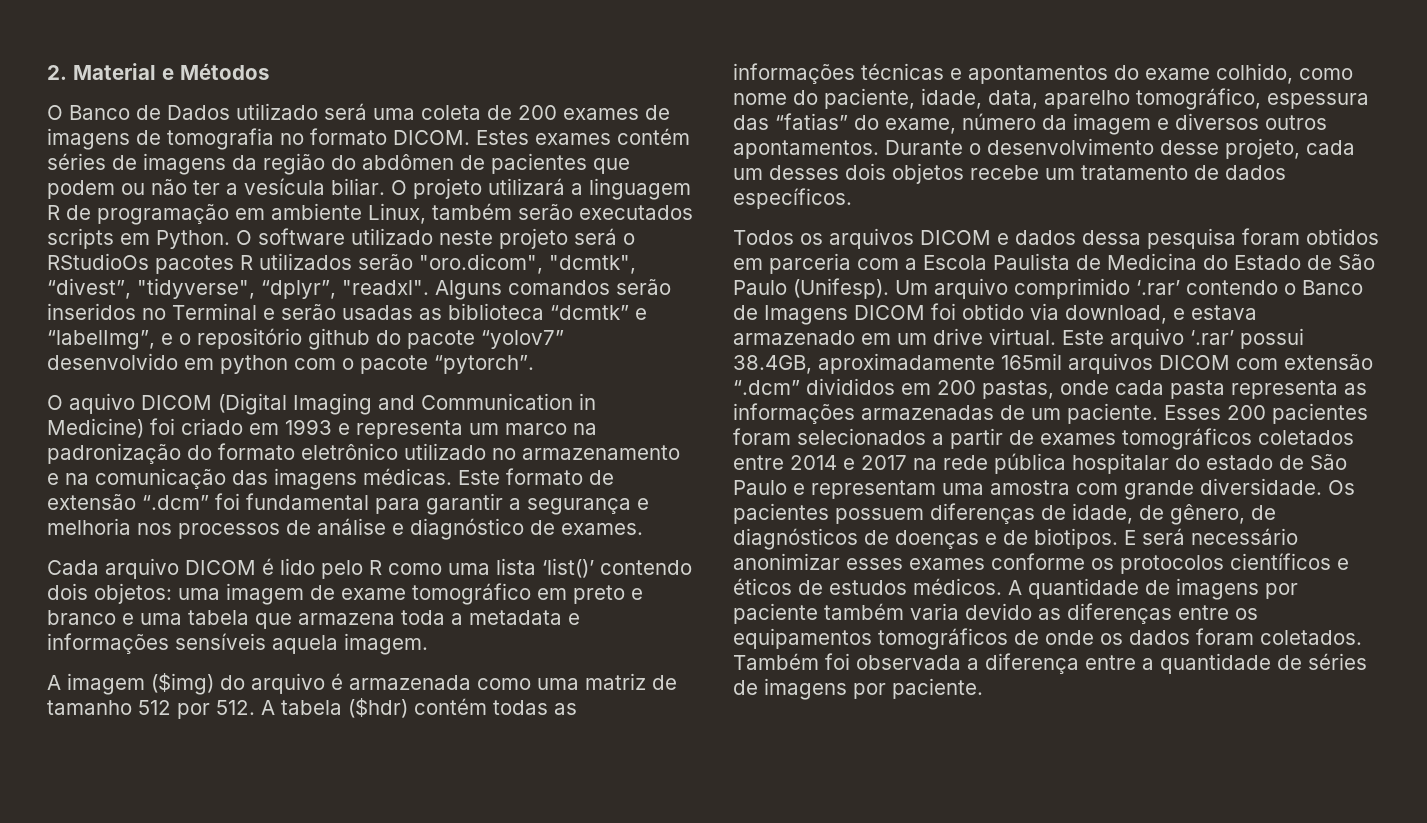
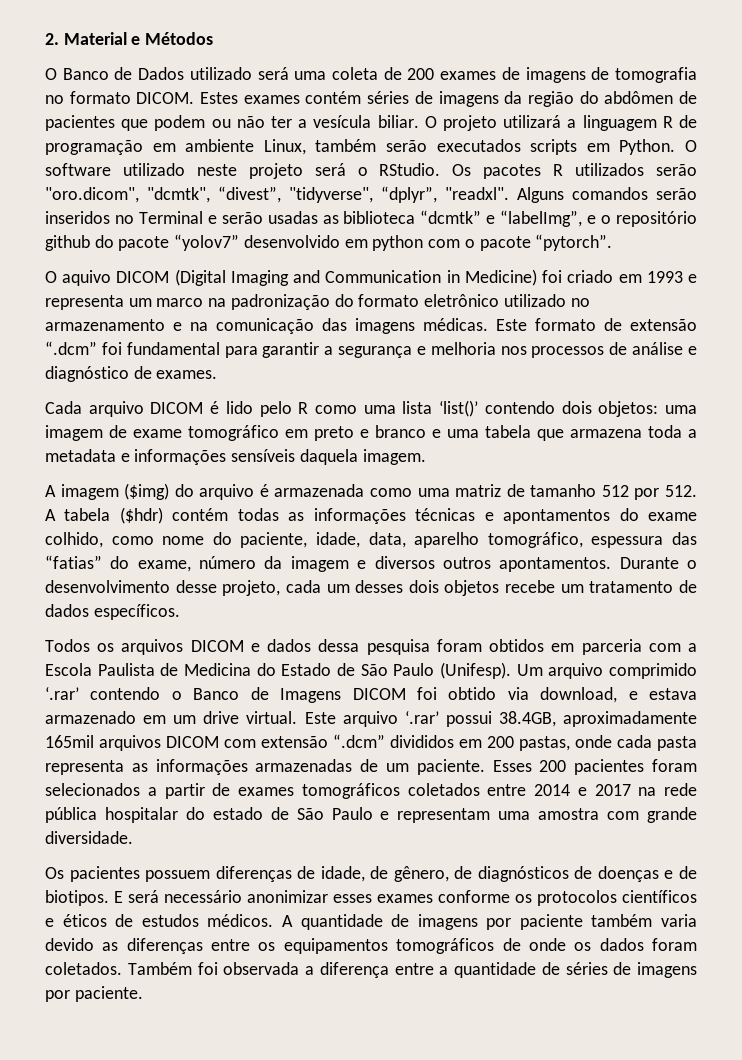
- O software utilizado neste projeto será o RStudioOs pacotes R utilizados serão "oro.dicom", "dcmtk", “divest”, "tidyverse", “dplyr”, "readxl".
+ O software utilizado neste projeto será o RStudio. Os pacotes R utilizados serão "oro.dicom", "dcmtk", “divest”, "tidyverse", “dplyr”, "readxl".
- Cada arquivo DICOM é lido pelo R como uma lista ‘list()’ contendo dois objetos: uma imagem de exame tomográfico em preto e branco e uma tabela que armazena toda a metadata e informações sensíveis aquela imagem.
+ Cada arquivo DICOM é lido pelo R como uma lista ‘list()’ contendo dois objetos: uma imagem de exame tomográfico em preto e branco e uma tabela que armazena toda a metadata e informações sensíveis daquela imagem.
- Esses 200 pacientes foram selecionados a partir de exames tomográficos coletados entre 2014 e 2017 na rede pública hospitalar do estado de São Paulo e representam uma amostra com grande diversidade. Os pacientes possuem diferenças de idade, de gênero, de diagnósticos de doenças e de biotipos.
+ Esses 200 pacientes foram selecionados a partir de exames tomográficos coletados entre 2014 e 2017 na rede pública hospitalar do estado de São Paulo e representam uma amostra com grande diversidade.
+ Os pacientes possuem diferenças de idade, de gênero, de diagnósticos de doenças e de biotipos.

